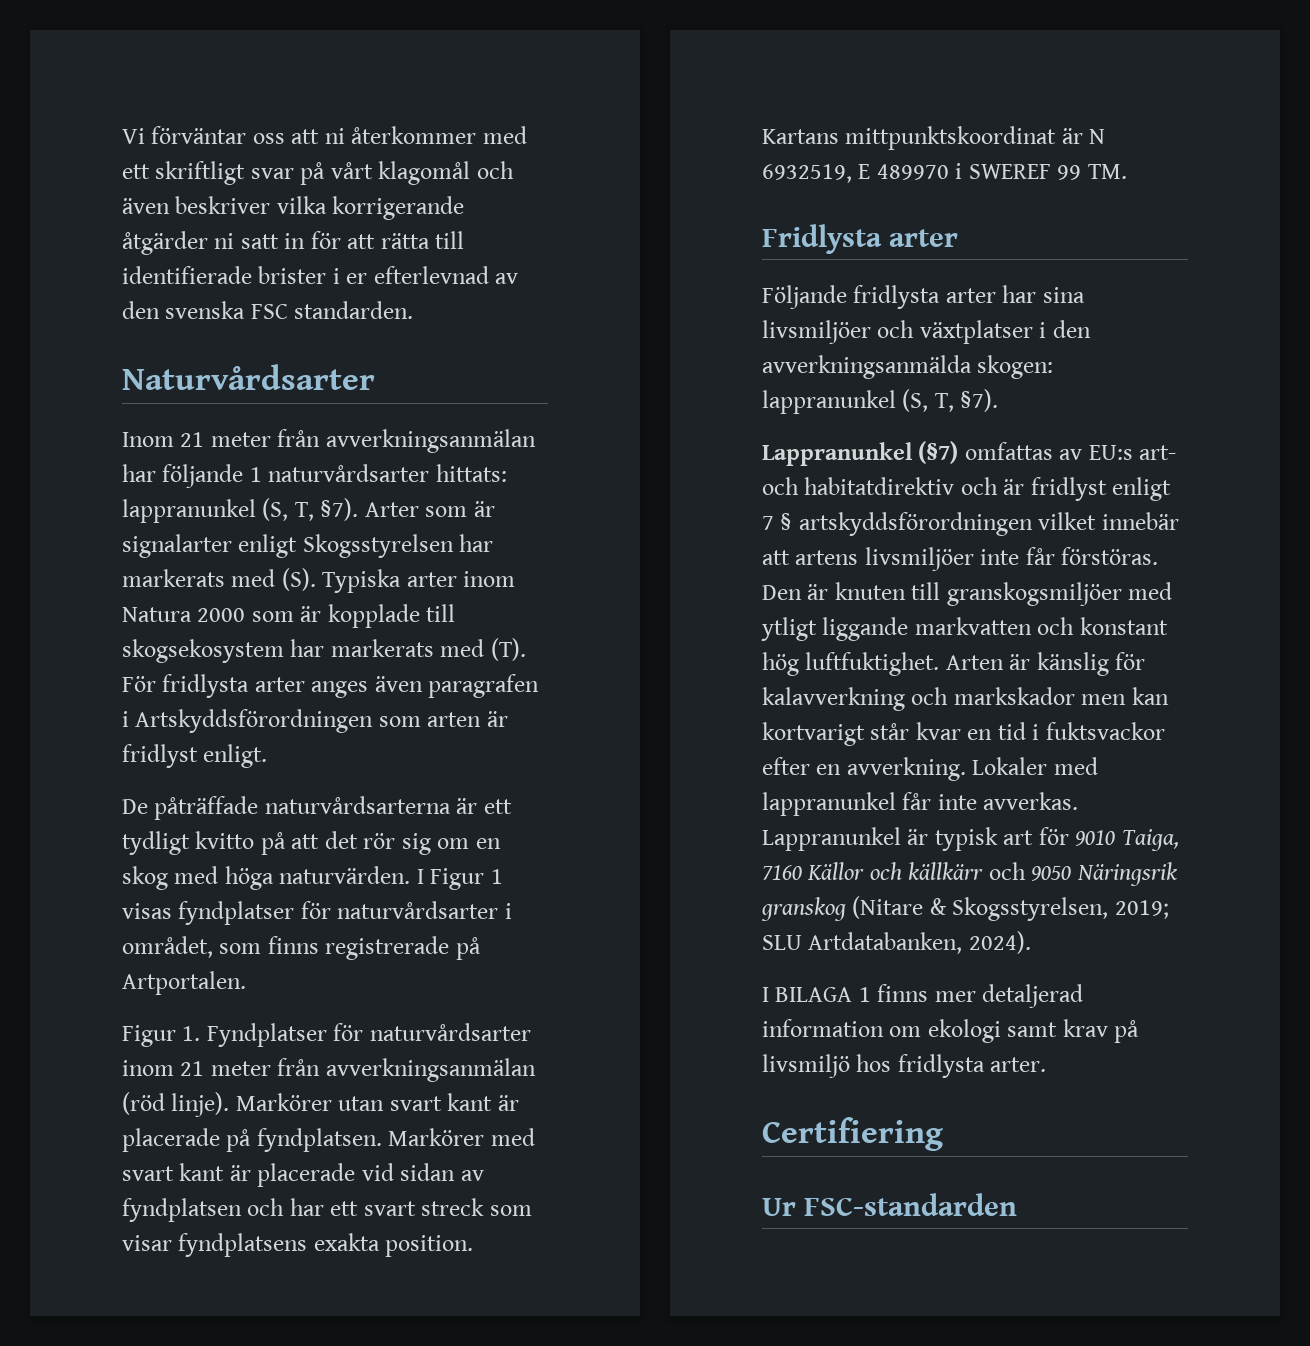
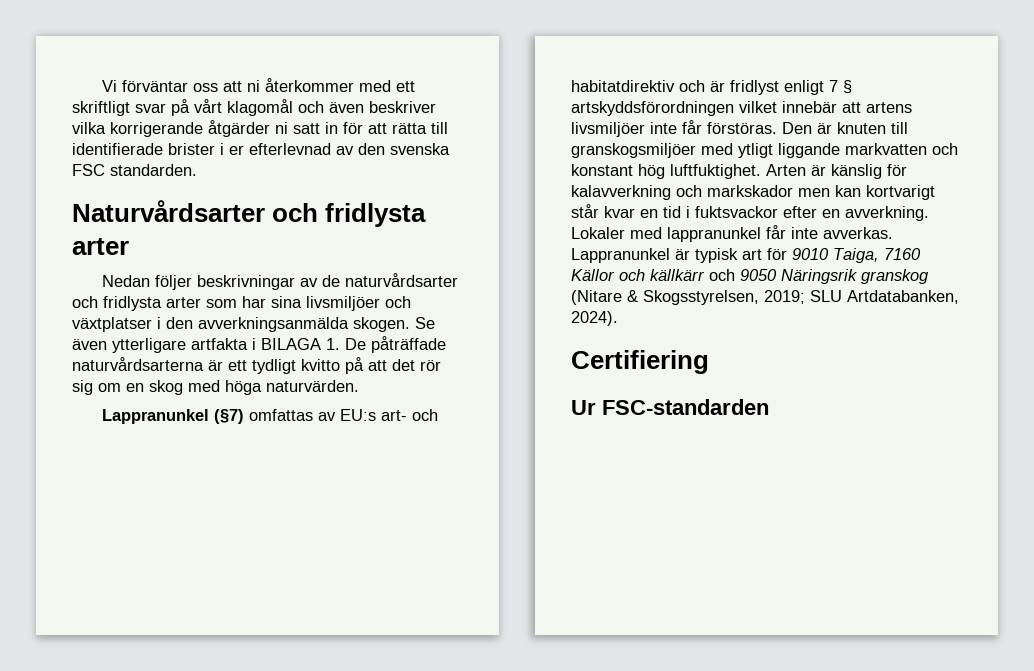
- Naturvårdsarter
- Inom 21 meter från avverkningsanmälan har följande 1 naturvårdsarter hittats: lappranunkel (S, T, §7). Arter som är signalarter enligt Skogsstyrelsen har markerats med (S). Typiska arter inom Natura 2000 som är kopplade till skogsekosystem har markerats med (T). För fridlysta arter anges även paragrafen i Artskyddsförordningen som arten är fridlyst enligt.
- De påträffade naturvårdsarterna är ett tydligt kvitto på att det rör sig om en skog med höga naturvärden. I Figur 1 visas fyndplatser för naturvårdsarter i området, som finns registrerade på Artportalen.
- Figur 1. Fyndplatser för naturvårdsarter inom 21 meter från avverkningsanmälan (röd linje). Markörer utan svart kant är placerade på fyndplatsen. Markörer med svart kant är placerade vid sidan av fyndplatsen och har ett svart streck som visar fyndplatsens exakta position. Kartans mittpunktskoordinat är N 6932519, E 489970 i SWEREF 99 TM.
- Fridlysta arter
- Följande fridlysta arter har sina livsmiljöer och växtplatser i den avverkningsanmälda skogen: lappranunkel (S, T, §7).
+ Naturvårdsarter och fridlysta arter
+ Nedan följer beskrivningar av de naturvårdsarter och fridlysta arter som har sina livsmiljöer och växtplatser i den avverkningsanmälda skogen. Se även ytterligare artfakta i BILAGA 1. De påträffade naturvårdsarterna är ett tydligt kvitto på att det rör sig om en skog med höga naturvärden.
- I BILAGA 1 finns mer detaljerad information om ekologi samt krav på livsmiljö hos fridlysta arter.

